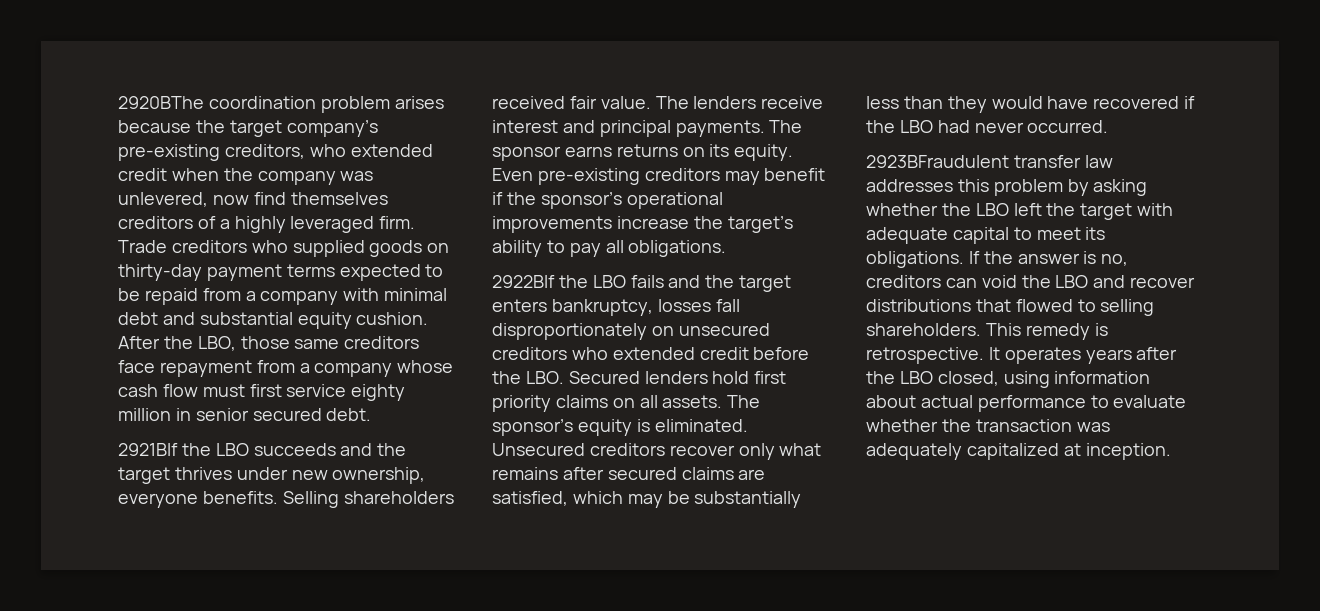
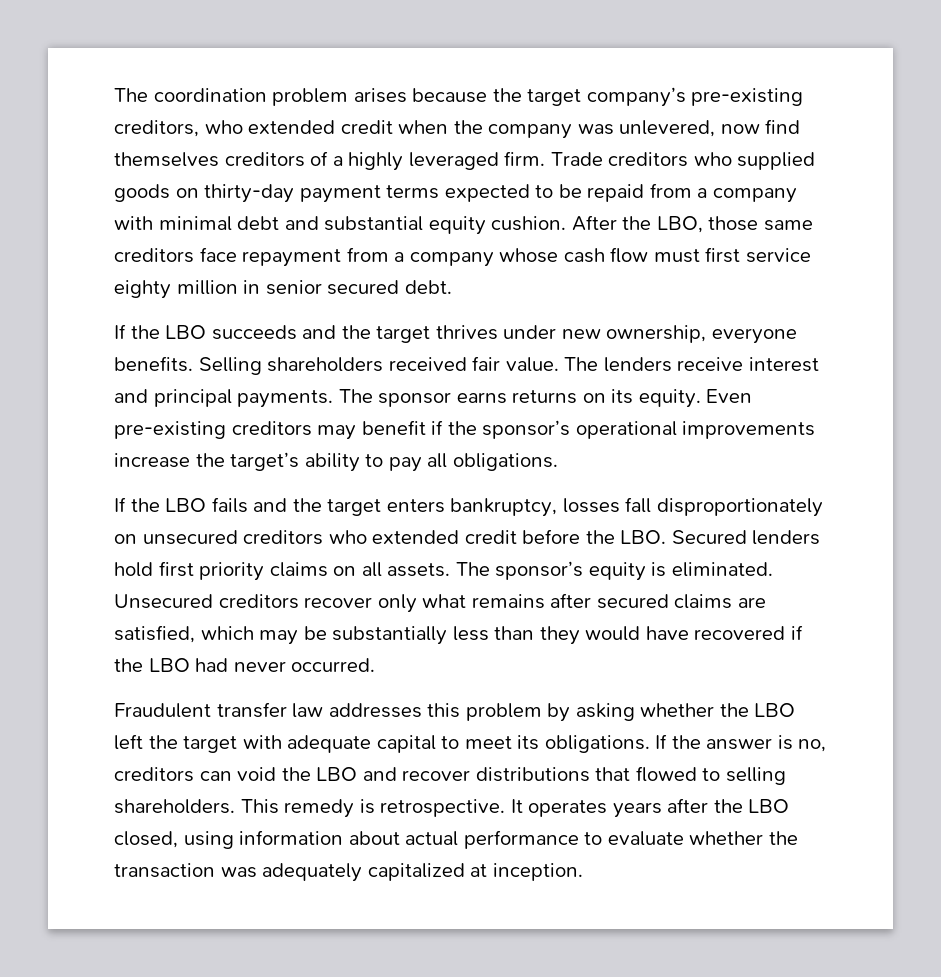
- 2920BThe coordination problem arises because the target company’s pre-existing creditors, who extended credit when the company was unlevered, now find themselves creditors of a highly leveraged firm.
+ The coordination problem arises because the target company’s pre-existing creditors, who extended credit when the company was unlevered, now find themselves creditors of a highly leveraged firm.
- 2921BIf the LBO succeeds and the target thrives under new ownership, everyone benefits.
+ If the LBO succeeds and the target thrives under new ownership, everyone benefits.
- 2922BIf the LBO fails and the target enters bankruptcy, losses fall disproportionately on unsecured creditors who extended credit before the LBO. Secured lenders hold first priority claims on all assets.
+ If the LBO fails and the target enters bankruptcy, losses fall disproportionately on unsecured creditors who extended credit before the LBO. Secured lenders hold first priority claims on all assets.
- 2923BFraudulent transfer law addresses this problem by asking whether the LBO left the target with adequate capital to meet its obligations.
+ Fraudulent transfer law addresses this problem by asking whether the LBO left the target with adequate capital to meet its obligations.

